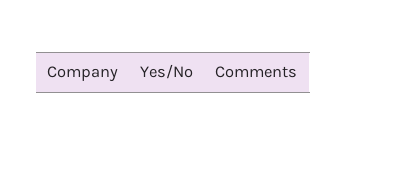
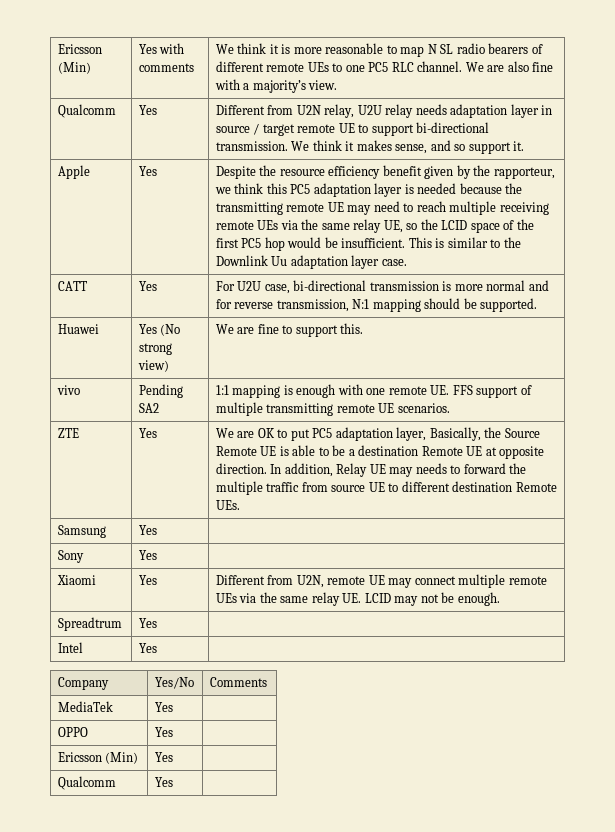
+ Ericsson (Min) | Yes with comments | We think it is more reasonable to map N SL radio bearers of different remote UEs to one PC5 RLC channel. We are also fine with a majority’s view.
+ Qualcomm | Yes | Different from U2N relay, U2U relay needs adaptation layer in source / target remote UE to support bi-directional transmission. We think it makes sense, and so support it.
+ Apple | Yes | Despite the resource efficiency benefit given by the rapporteur, we think this PC5 adaptation layer is needed because the transmitting remote UE may need to reach multiple receiving remote UEs via the same relay UE, so the LCID space of the first PC5 hop would be insufficient. This is similar to the Downlink Uu adaptation layer case.
+ CATT | Yes | For U2U case, bi-directional transmission is more normal and for reverse transmission, N:1 mapping should be supported.
+ Huawei | Yes (No strong view) | We are fine to support this.
+ vivo | Pending SA2 | 1:1 mapping is enough with one remote UE. FFS support of multiple transmitting remote UE scenarios.
+ ZTE | Yes | We are OK to put PC5 adaptation layer, Basically, the Source Remote UE is able to be a destination Remote UE at opposite direction. In addition, Relay UE may needs to forward the multiple traffic from source UE to different destination Remote UEs.
+ Samsung | Yes |
+ Sony | Yes |
+ Xiaomi | Yes | Different from U2N, remote UE may connect multiple remote UEs via the same relay UE. LCID may not be enough.
+ Spreadtrum | Yes |
+ Intel | Yes |
  Company | Yes/No | Comments
+ MediaTek | Yes |
+ OPPO | Yes |
+ Ericsson (Min) | Yes |
+ Qualcomm | Yes |

